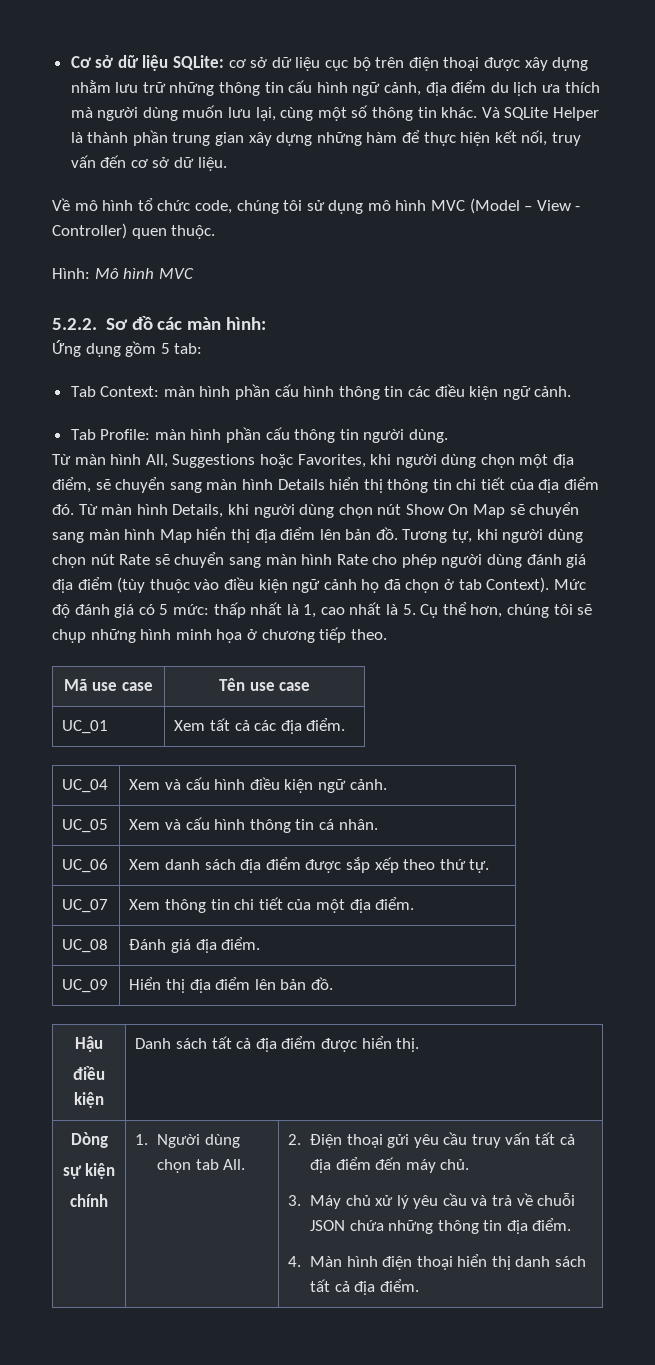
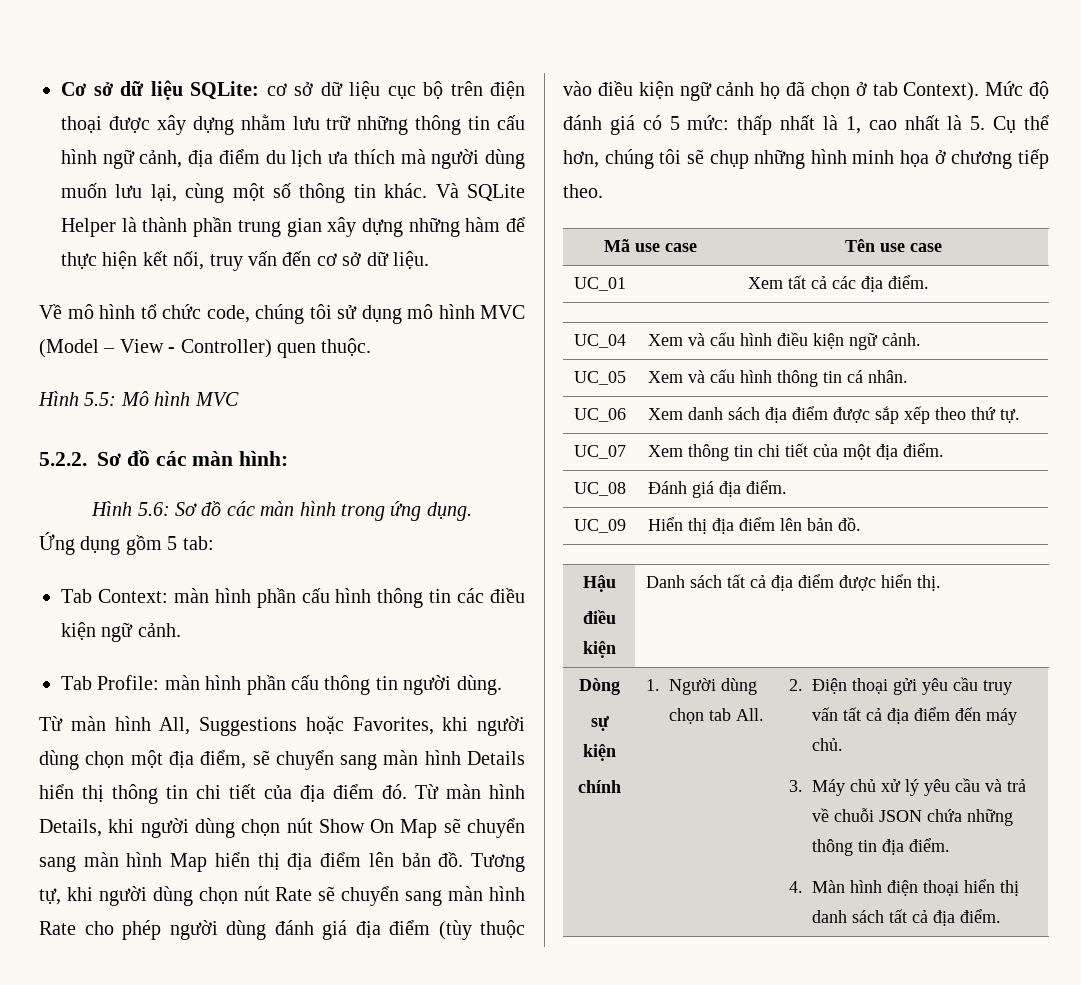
- Hình: Mô hình MVC
+ Hình 5.5: Mô hình MVC
+ Hình 5.6: Sơ đồ các màn hình trong ứng dụng.

